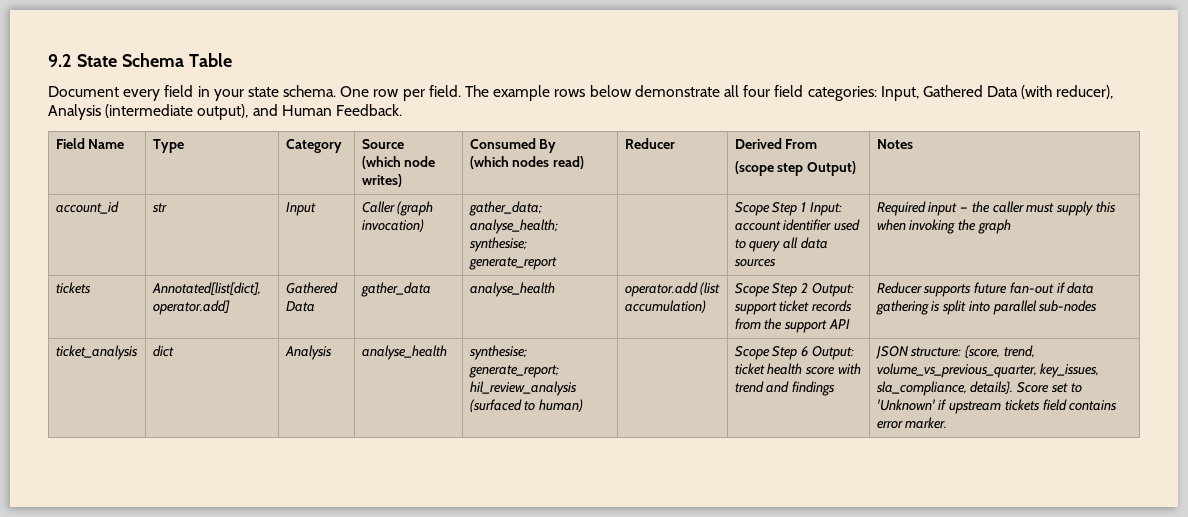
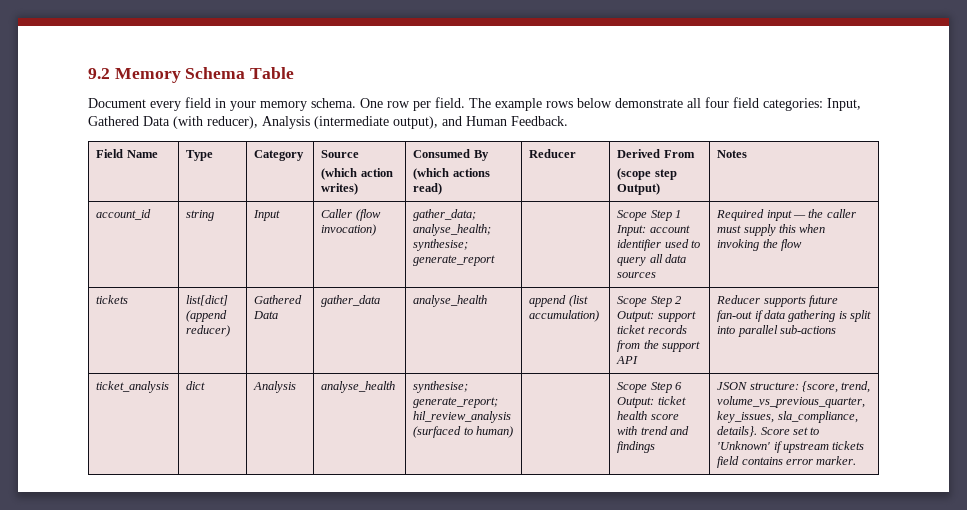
- 9.2 State Schema Table
+ 9.2 Memory Schema Table
- Document every field in your state schema.
+ Document every field in your memory schema.
  Field Name | Type | Category | Source
- (which node writes) | Consumed By
- (which nodes read) | Reducer | Derived From
+ (which action writes) | Consumed By
+ (which actions read) | Reducer | Derived From
- account_id | str | Input | Caller (graph invocation) | gather_data; analyse_health; synthesise; generate_report | | Scope Step 1 Input: account identifier used to query all data sources | Required input — the caller must supply this when invoking the graph
+ account_id | string | Input | Caller (flow invocation) | gather_data; analyse_health; synthesise; generate_report | | Scope Step 1 Input: account identifier used to query all data sources | Required input — the caller must supply this when invoking the flow
- tickets | Annotated[list[dict], operator.add] | Gathered Data | gather_data | analyse_health | operator.add (list accumulation) | Scope Step 2 Output: support ticket records from the support API | Reducer supports future fan-out if data gathering is split into parallel sub-nodes
+ tickets | list[dict] (append reducer) | Gathered Data | gather_data | analyse_health | append (list accumulation) | Scope Step 2 Output: support ticket records from the support API | Reducer supports future fan-out if data gathering is split into parallel sub-actions

